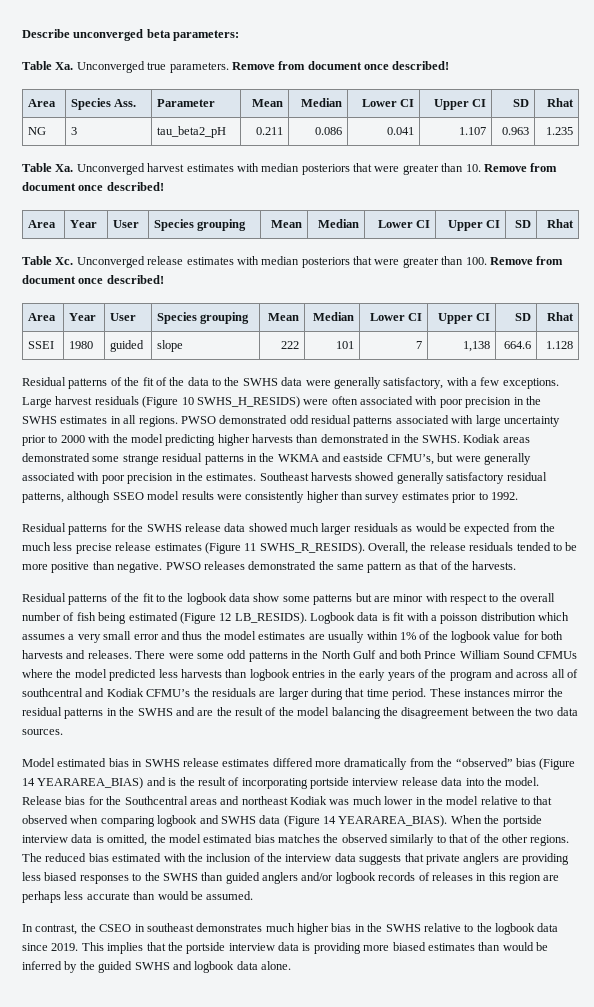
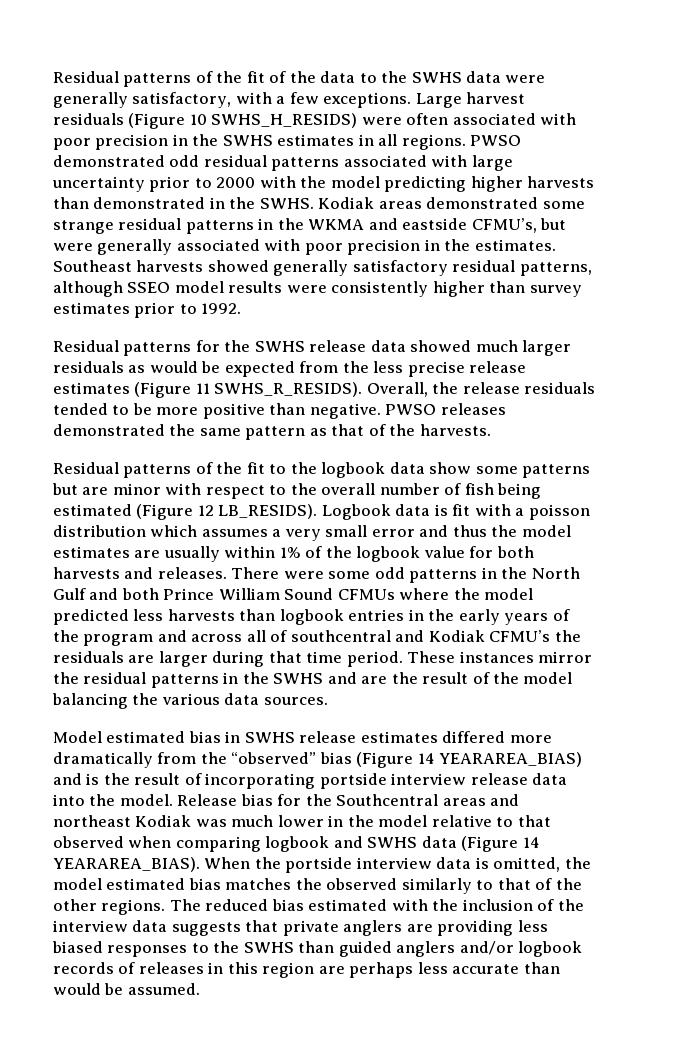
- Describe unconverged beta parameters:
- Table Xa. Unconverged true parameters. Remove from document once described!
- Area | Species Ass. | Parameter | Mean | Median | Lower CI | Upper CI | SD | Rhat
- NG | 3 | tau_beta2_pH | 0.211 | 0.086 | 0.041 | 1.107 | 0.963 | 1.235
- Table Xa. Unconverged harvest estimates with median posteriors that were greater than 10. Remove from document once described!
- Area | Year | User | Species grouping | Mean | Median | Lower CI | Upper CI | SD | Rhat
- Table Xc. Unconverged release estimates with median posteriors that were greater than 100. Remove from document once described!
- Area | Year | User | Species grouping | Mean | Median | Lower CI | Upper CI | SD | Rhat
- SSEI | 1980 | guided | slope | 222 | 101 | 7 | 1,138 | 664.6 | 1.128
- Residual patterns for the SWHS release data showed much larger residuals as would be expected from the much less precise release estimates (Figure 11 SWHS_R_RESIDS).
+ Residual patterns for the SWHS release data showed much larger residuals as would be expected from the less precise release estimates (Figure 11 SWHS_R_RESIDS).
- These instances mirror the residual patterns in the SWHS and are the result of the model balancing the disagreement between the two data sources.
+ These instances mirror the residual patterns in the SWHS and are the result of the model balancing the various data sources.
- In contrast, the CSEO in southeast demonstrates much higher bias in the SWHS relative to the logbook data since 2019. This implies that the portside interview data is providing more biased estimates than would be inferred by the guided SWHS and logbook data alone.

